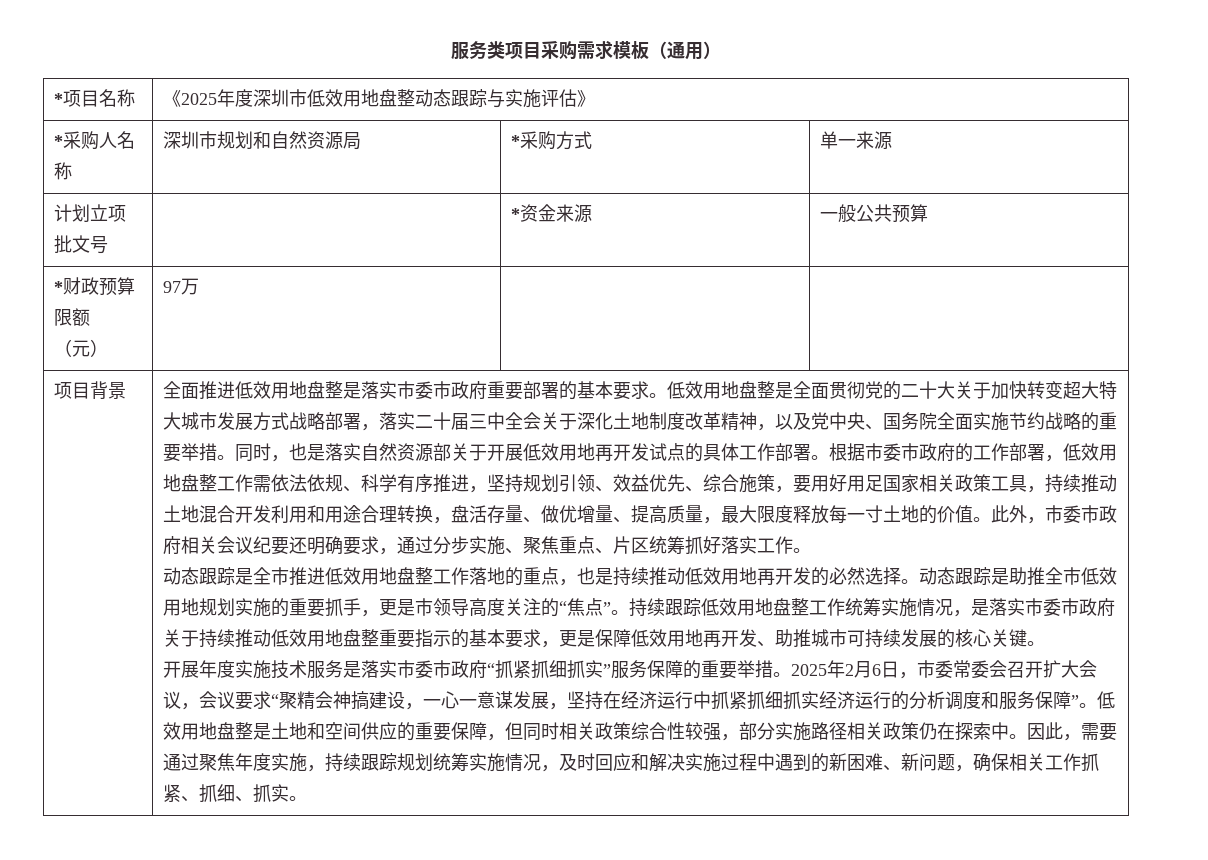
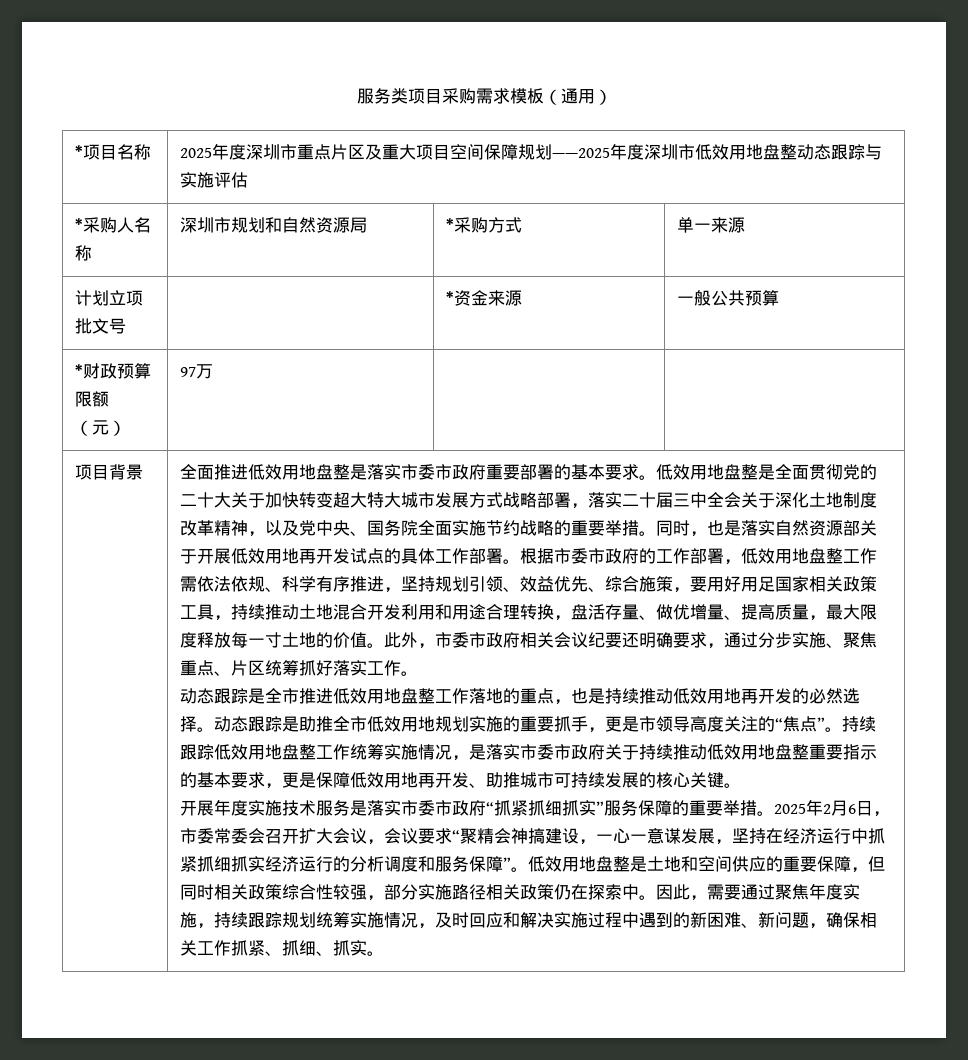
- *项目名称 | 《2025年度深圳市低效用地盘整动态跟踪与实施评估》
+ *项目名称 | 2025年度深圳市重点片区及重大项目空间保障规划——2025年度深圳市低效用地盘整动态跟踪与实施评估

